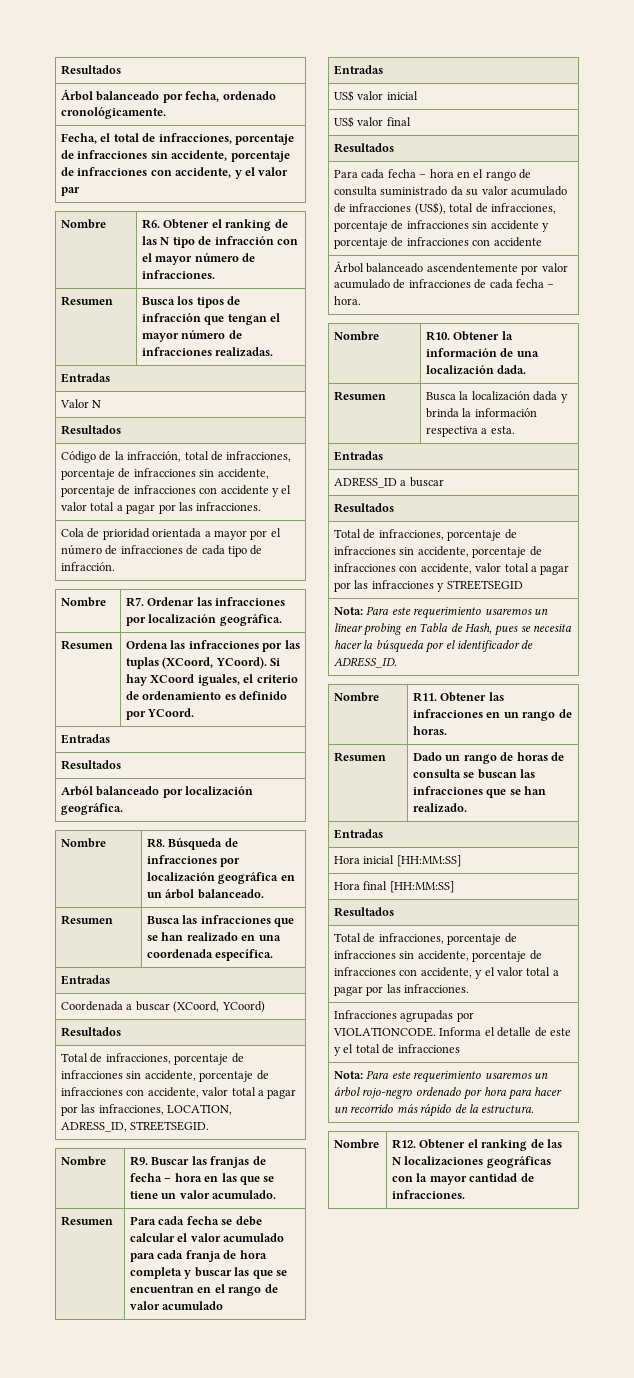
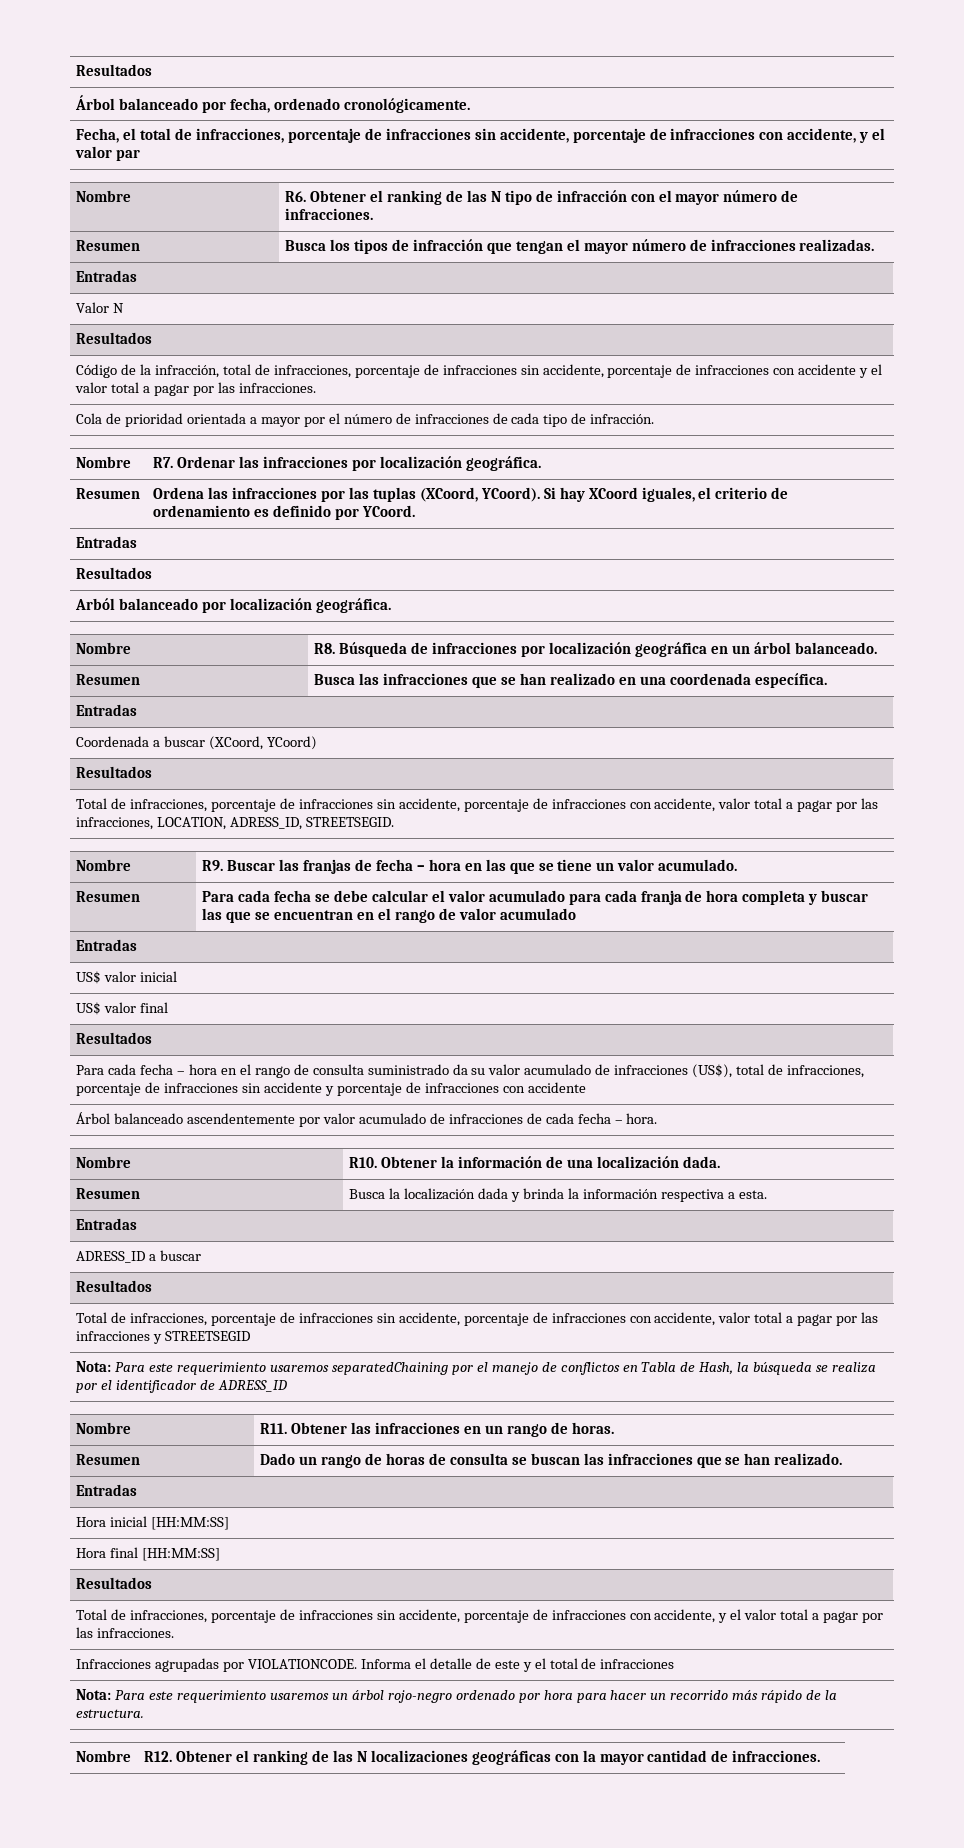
- Nota: Para este requerimiento usaremos un linear probing en Tabla de Hash, pues se necesita hacer la búsqueda por el identificador de ADRESS_ID.
+ Nota: Para este requerimiento usaremos separatedChaining por el manejo de conflictos en Tabla de Hash, la búsqueda se realiza por el identificador de ADRESS_ID

